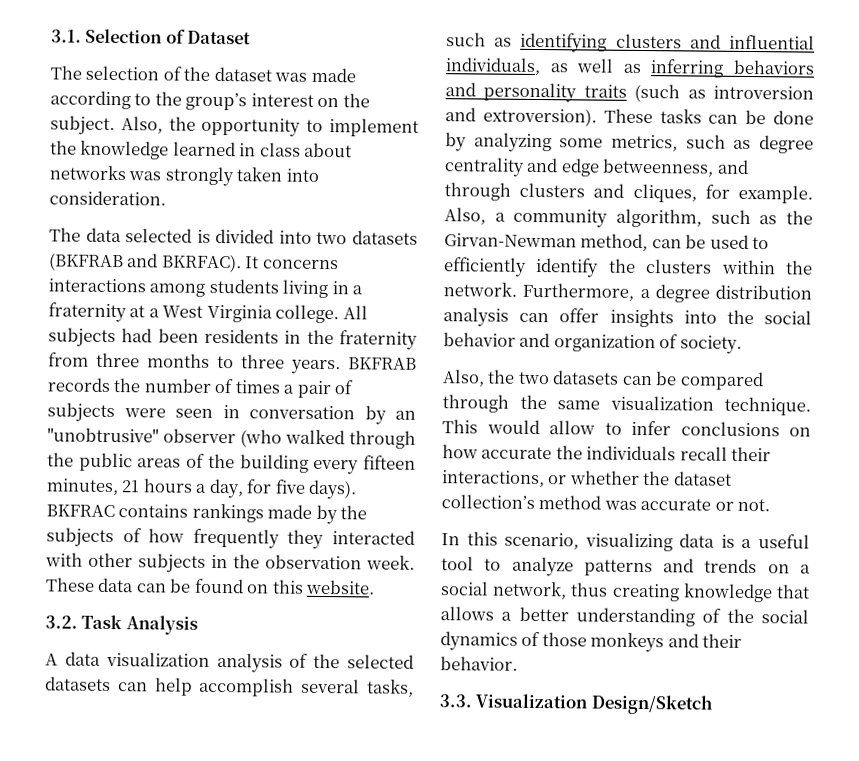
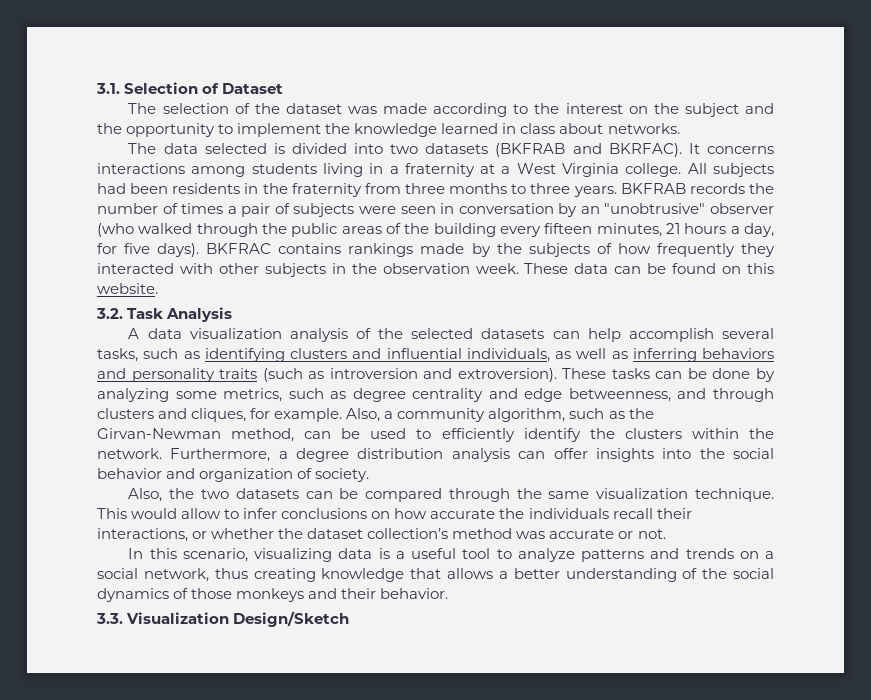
- The selection of the dataset was made according to the group’s interest on the subject. Also, the opportunity to implement the knowledge learned in class about networks was strongly taken into consideration.
+ The selection of the dataset was made according to the interest on the subject and the opportunity to implement the knowledge learned in class about networks.

